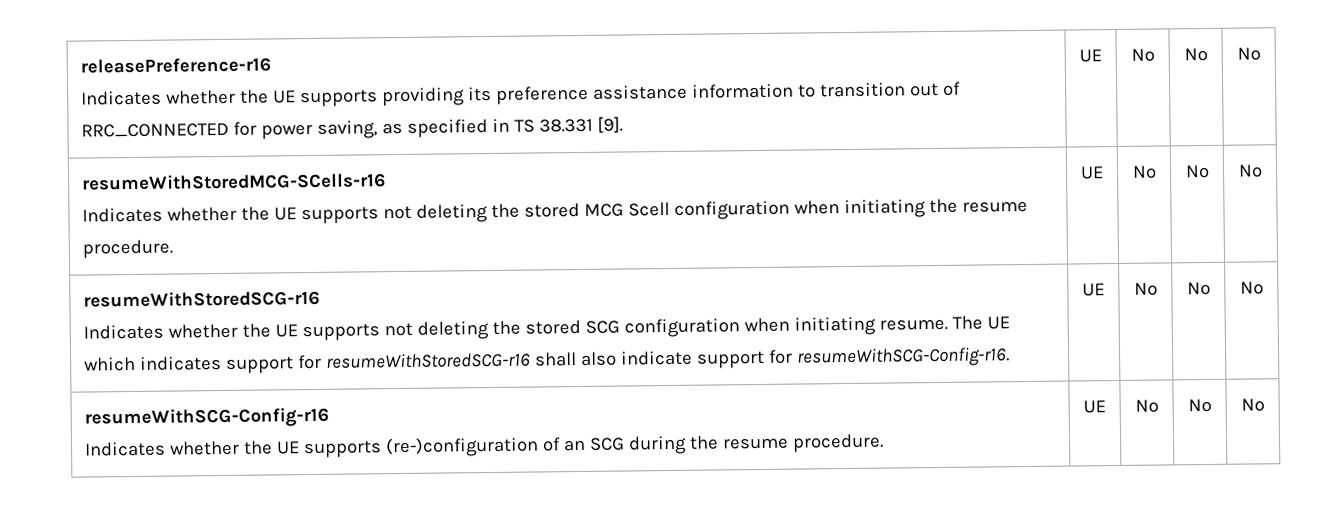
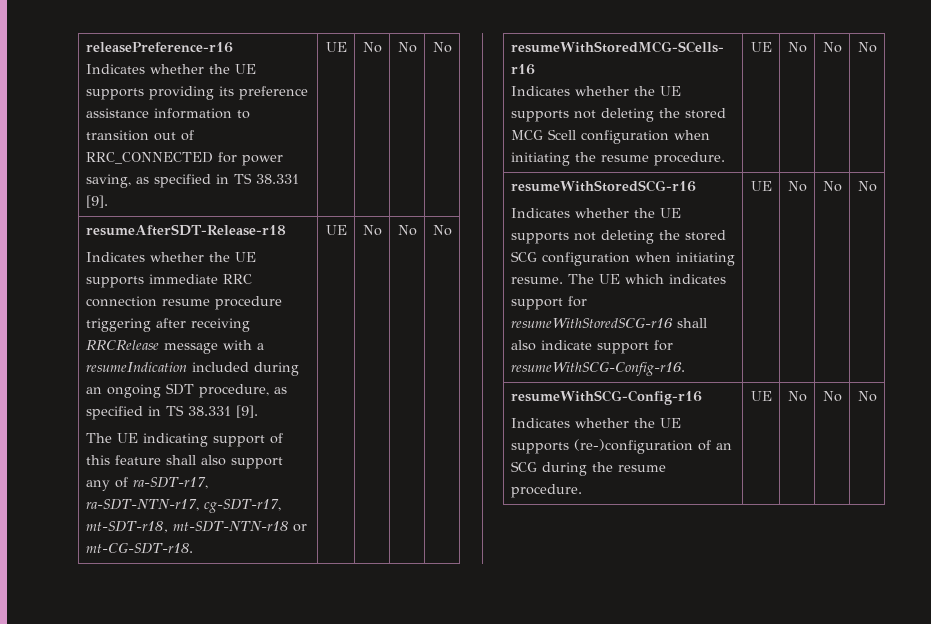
+ resumeAfterSDT-Release-r18
+ Indicates whether the UE supports immediate RRC connection resume procedure triggering after receiving RRCRelease message with a resumeIndication included during an ongoing SDT procedure, as specified in TS 38.331 [9].
+ The UE indicating support of this feature shall also support any of ra-SDT-r17, ra-SDT-NTN-r17, cg-SDT-r17, mt-SDT-r18, mt-SDT-NTN-r18 or mt-CG-SDT-r18. | UE | No | No | No

